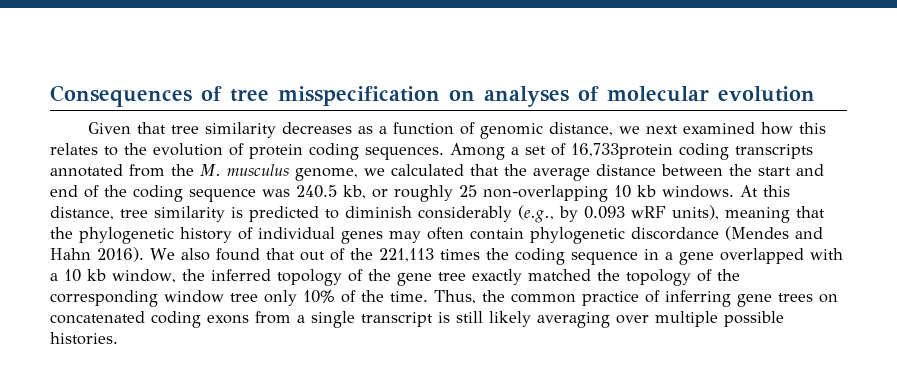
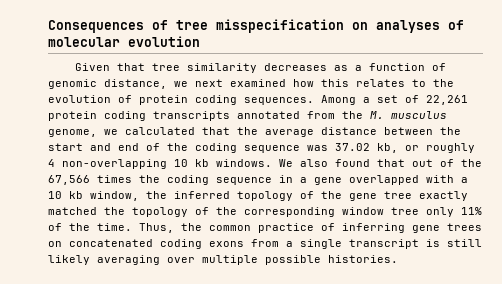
- Among a set of 16,733protein coding transcripts annotated from the M. musculus genome, we calculated that the average distance between the start and end of the coding sequence was 240.5 kb, or roughly 25 non-overlapping 10 kb windows.
+ Among a set of 22,261 protein coding transcripts annotated from the M. musculus genome, we calculated that the average distance between the start and end of the coding sequence was 37.02 kb, or roughly 4 non-overlapping 10 kb windows.
- At this distance, tree similarity is predicted to diminish considerably (e.g., by 0.093 wRF units), meaning that the phylogenetic history of individual genes may often contain phylogenetic discordance (Mendes and Hahn 2016).
- We also found that out of the 221,113 times the coding sequence in a gene overlapped with a 10 kb window, the inferred topology of the gene tree exactly matched the topology of the corresponding window tree only 10% of the time.
+ We also found that out of the 67,566 times the coding sequence in a gene overlapped with a 10 kb window, the inferred topology of the gene tree exactly matched the topology of the corresponding window tree only 11% of the time.

